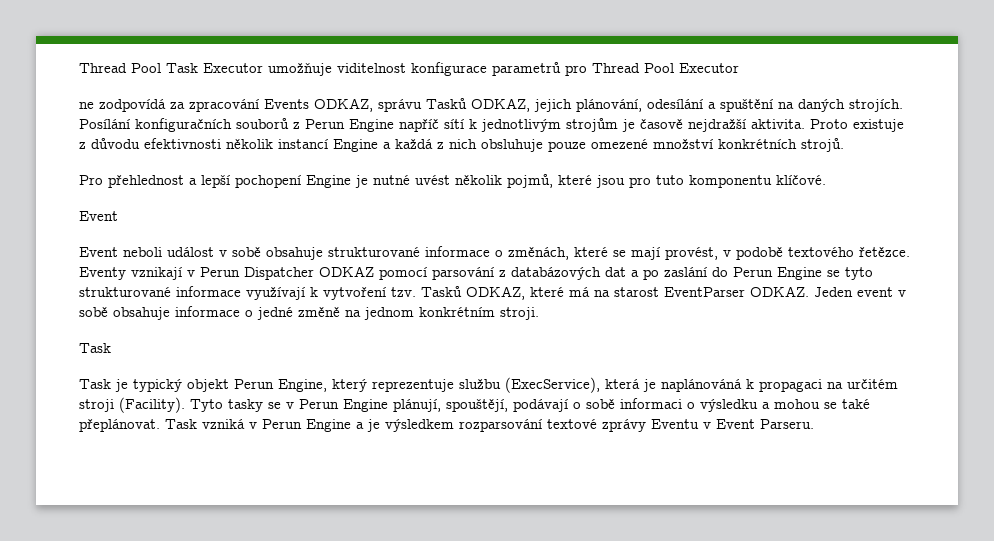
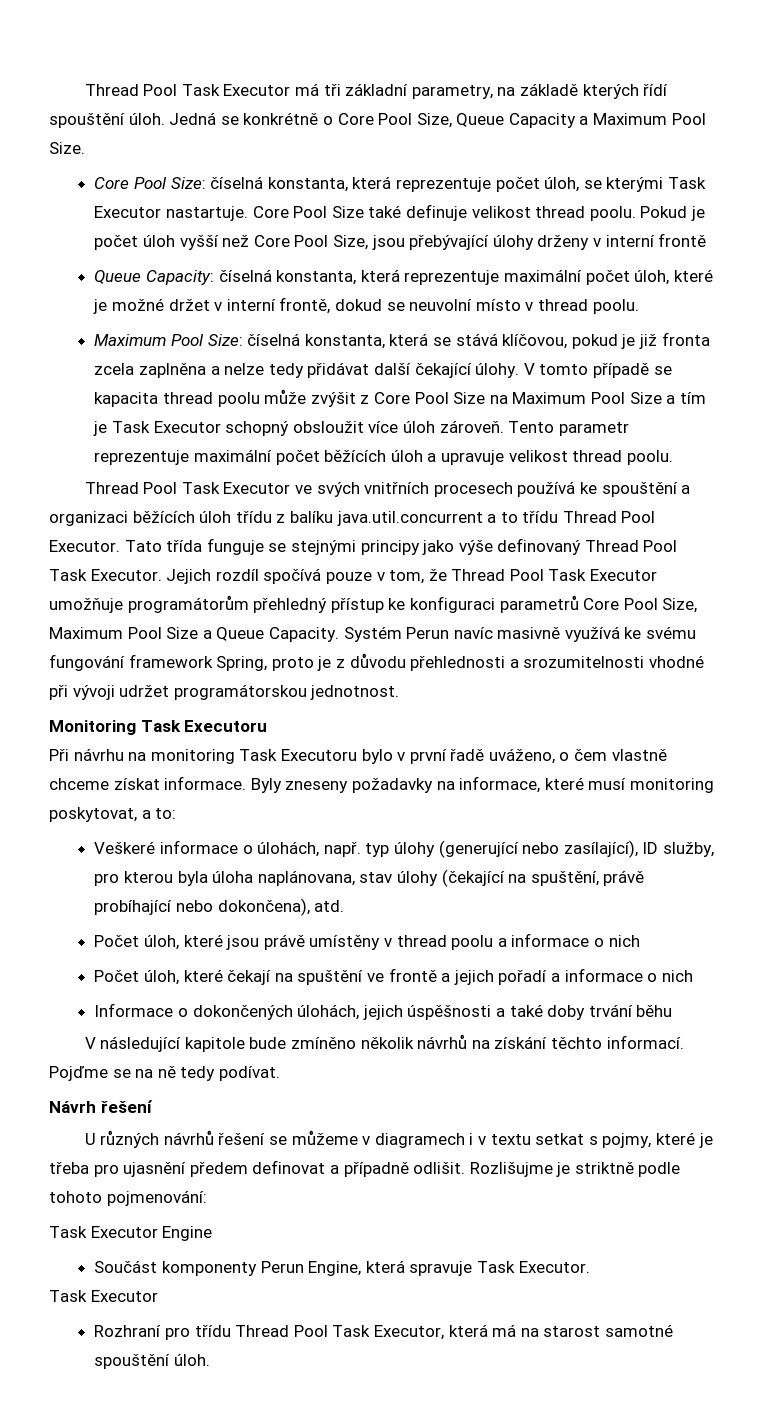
- Thread Pool Task Executor umožňuje viditelnost konfigurace parametrů pro Thread Pool Executor
- ne zodpovídá za zpracování Events ODKAZ, správu Tasků ODKAZ, jejich plánování, odesílání a spuštění na daných strojích. Posílání konfiguračních souborů z Perun Engine napříč sítí k jednotlivým strojům je časově nejdražší aktivita. Proto existuje z důvodu efektivnosti několik instancí Engine a každá z nich obsluhuje pouze omezené množství konkrétních strojů.
- Pro přehlednost a lepší pochopení Engine je nutné uvést několik pojmů, které jsou pro tuto komponentu klíčové.
- Event
- Event neboli událost v sobě obsahuje strukturované informace o změnách, které se mají provést, v podobě textového řetězce. Eventy vznikají v Perun Dispatcher ODKAZ pomocí parsování z databázových dat a po zaslání do Perun Engine se tyto strukturované informace využívají k vytvoření tzv. Tasků ODKAZ, které má na starost EventParser ODKAZ. Jeden event v sobě obsahuje informace o jedné změně na jednom konkrétním stroji.
- Task
- Task je typický objekt Perun Engine, který reprezentuje službu (ExecService), která je naplánováná k propagaci na určitém stroji (Facility). Tyto tasky se v Perun Engine plánují, spouštějí, podávají o sobě informaci o výsledku a mohou se také přeplánovat. Task vzniká v Perun Engine a je výsledkem rozparsování textové zprávy Eventu v Event Parseru.
+ Thread Pool Task Executor má tři základní parametry, na základě kterých řídí spouštění úloh. Jedná se konkrétně o Core Pool Size, Queue Capacity a Maximum Pool Size.
+ Core Pool Size: číselná konstanta, která reprezentuje počet úloh, se kterými Task Executor nastartuje. Core Pool Size také definuje velikost thread poolu. Pokud je počet úloh vyšší než Core Pool Size, jsou přebývající úlohy drženy v interní frontě
+ Queue Capacity: číselná konstanta, která reprezentuje maximální počet úloh, které je možné držet v interní frontě, dokud se neuvolní místo v thread poolu.
+ Maximum Pool Size: číselná konstanta, která se stává klíčovou, pokud je již fronta zcela zaplněna a nelze tedy přidávat další čekající úlohy. V tomto případě se kapacita thread poolu může zvýšit z Core Pool Size na Maximum Pool Size a tím je Task Executor schopný obsloužit více úloh zároveň. Tento parametr reprezentuje maximální počet běžících úloh a upravuje velikost thread poolu.
+ Thread Pool Task Executor ve svých vnitřních procesech používá ke spouštění a organizaci běžících úloh třídu z balíku java.util.concurrent a to třídu Thread Pool Executor. Tato třída funguje se stejnými principy jako výše definovaný Thread Pool Task Executor. Jejich rozdíl spočívá pouze v tom, že Thread Pool Task Executor umožňuje programátorům přehledný přístup ke konfiguraci parametrů Core Pool Size, Maximum Pool Size a Queue Capacity. Systém Perun navíc masivně využívá ke svému fungování framework Spring, proto je z důvodu přehlednosti a srozumitelnosti vhodné při vývoji udržet programátorskou jednotnost.
+ Monitoring Task Executoru
+ Při návrhu na monitoring Task Executoru bylo v první řadě uváženo, o čem vlastně chceme získat informace. Byly zneseny požadavky na informace, které musí monitoring poskytovat, a to:
+ Veškeré informace o úlohách, např. typ úlohy (generující nebo zasílající), ID služby, pro kterou byla úloha naplánovana, stav úlohy (čekající na spuštění, právě probíhající nebo dokončena), atd.
+ Počet úloh, které jsou právě umístěny v thread poolu a informace o nich
+ Počet úloh, které čekají na spuštění ve frontě a jejich pořadí a informace o nich
+ Informace o dokončených úlohách, jejich úspěšnosti a také doby trvání běhu
+ V následující kapitole bude zmíněno několik návrhů na získání těchto informací. Pojďme se na ně tedy podívat.
+ Návrh řešení
+ U různých návrhů řešení se můžeme v diagramech i v textu setkat s pojmy, které je třeba pro ujasnění předem definovat a případně odlišit. Rozlišujme je striktně podle tohoto pojmenování:
+ Task Executor Engine
+ Součást komponenty Perun Engine, která spravuje Task Executor.
+ Task Executor
+ Rozhraní pro třídu Thread Pool Task Executor, která má na starost samotné spouštění úloh.

